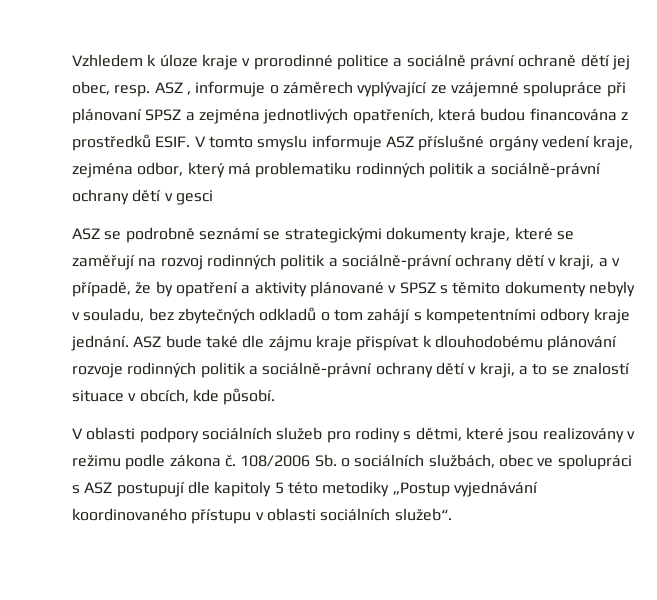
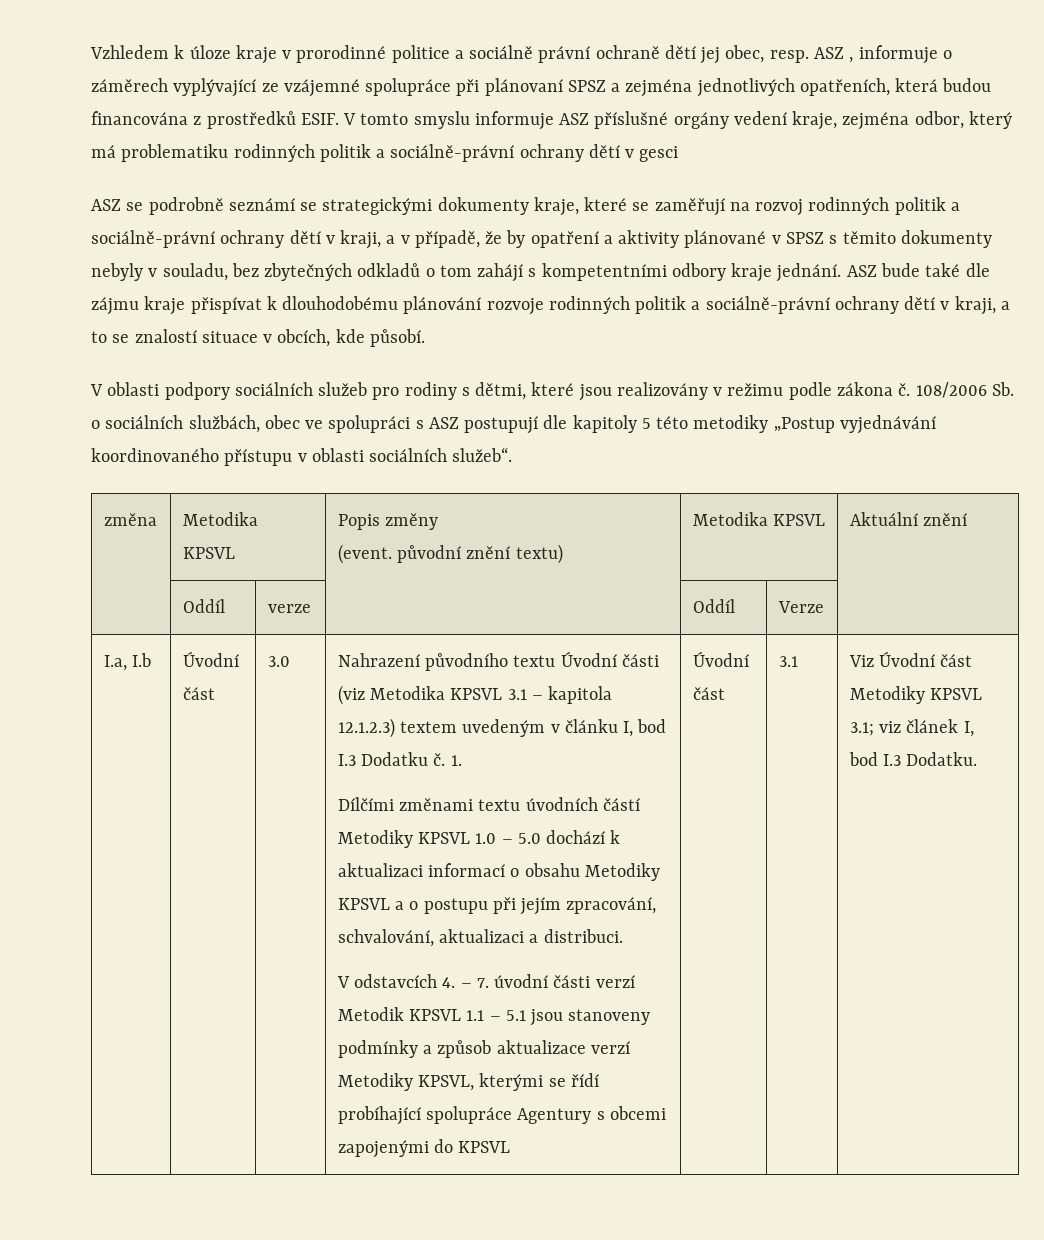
+ změna | Metodika KPSVL | Popis změny
+ (event. původní znění textu) | Metodika KPSVL | Aktuální znění
+ | Oddíl | verze | | Oddíl | Verze |
+ I.a, I.b | Úvodní část | 3.0 | Nahrazení původního textu Úvodní části (viz Metodika KPSVL 3.1 – kapitola 12.1.2.3) textem uvedeným v článku I, bod I.3 Dodatku č. 1.
+ Dílčími změnami textu úvodních částí Metodiky KPSVL 1.0 – 5.0 dochází k aktualizaci informací o obsahu Metodiky KPSVL a o postupu při jejím zpracování, schvalování, aktualizaci a distribuci.
+ V odstavcích 4. – 7. úvodní části verzí Metodik KPSVL 1.1 – 5.1 jsou stanoveny podmínky a způsob aktualizace verzí Metodiky KPSVL, kterými se řídí probíhající spolupráce Agentury s obcemi zapojenými do KPSVL | Úvodní část | 3.1 | Viz Úvodní část Metodiky KPSVL 3.1; viz článek I, bod I.3 Dodatku.

